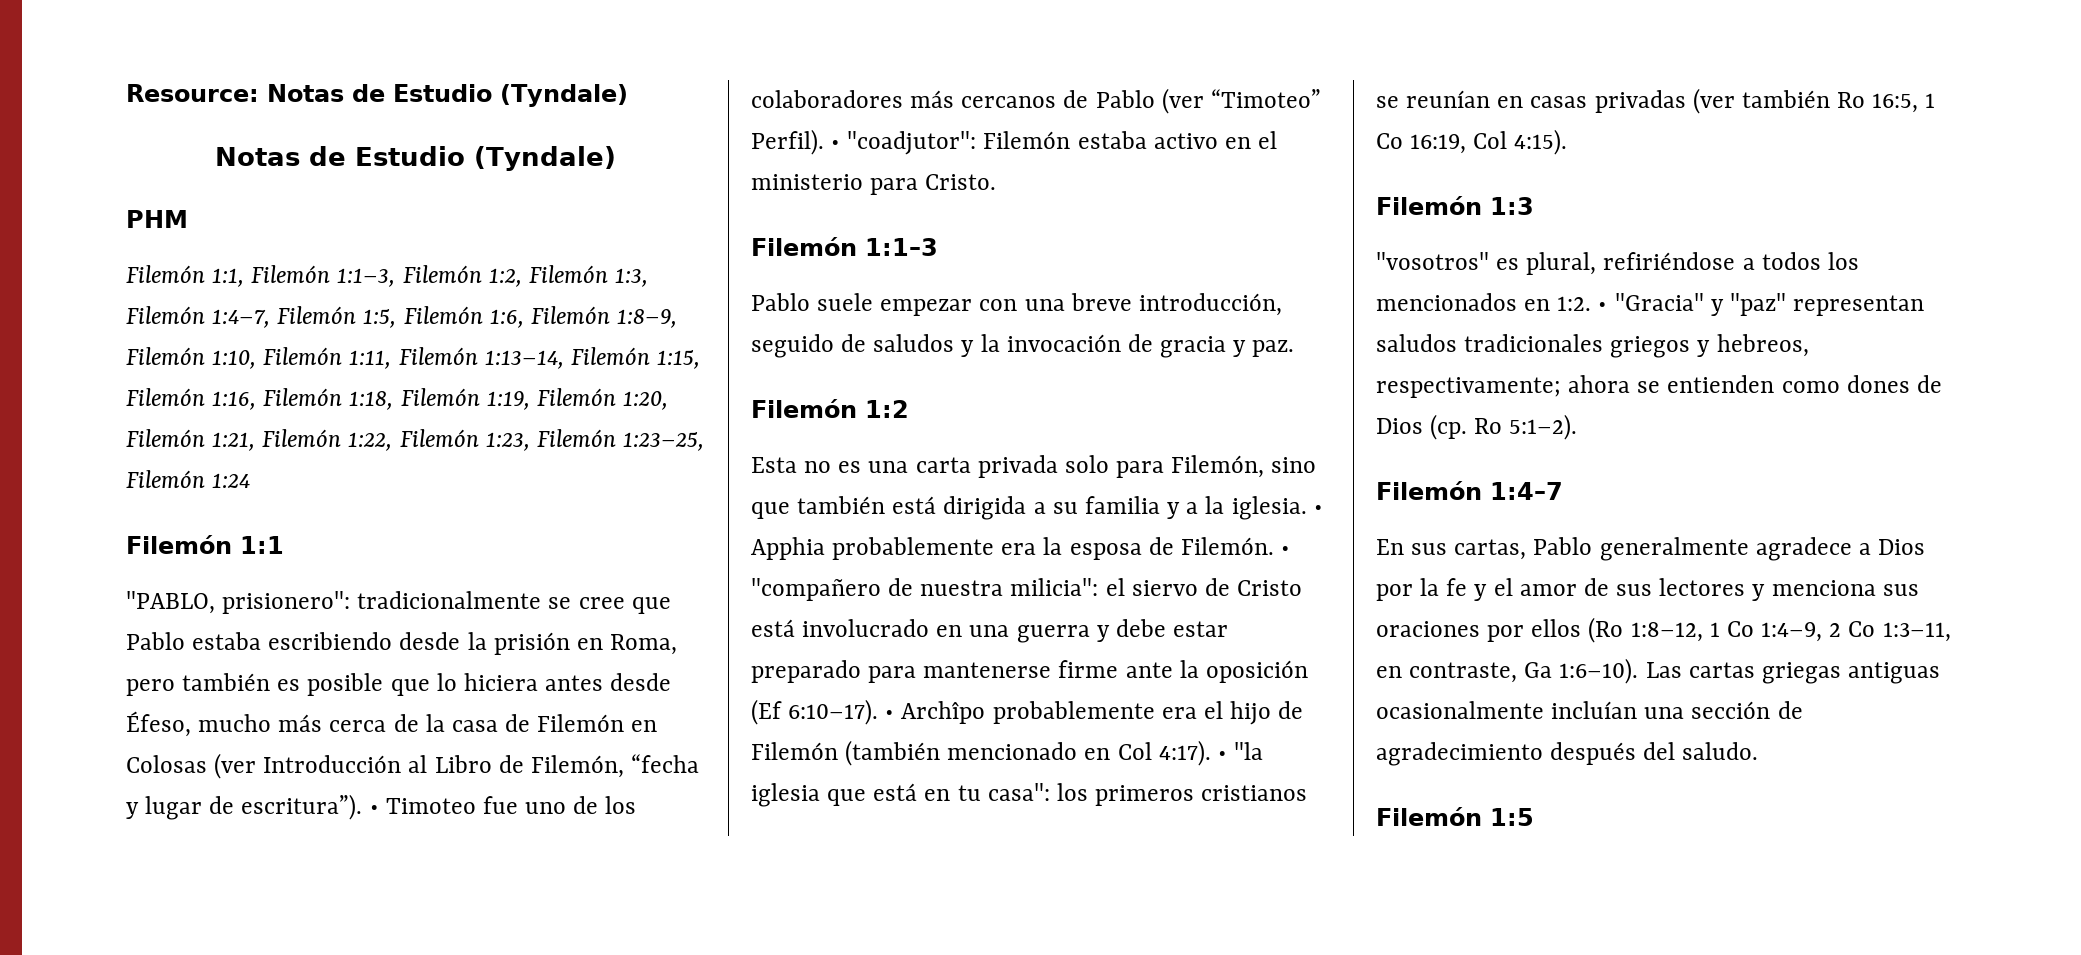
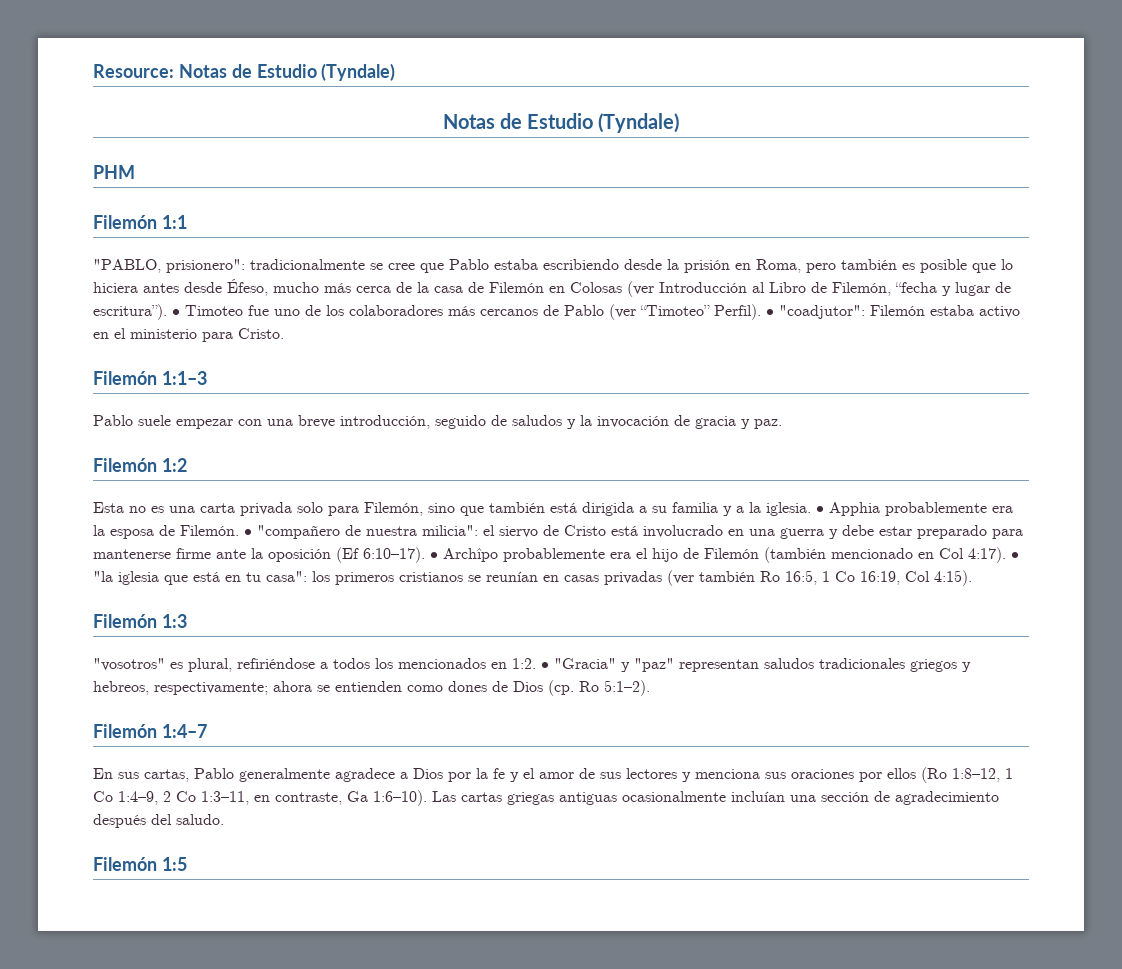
- Filemón 1:1, Filemón 1:1–3, Filemón 1:2, Filemón 1:3, Filemón 1:4–7, Filemón 1:5, Filemón 1:6, Filemón 1:8–9, Filemón 1:10, Filemón 1:11, Filemón 1:13–14, Filemón 1:15, Filemón 1:16, Filemón 1:18, Filemón 1:19, Filemón 1:20, Filemón 1:21, Filemón 1:22, Filemón 1:23, Filemón 1:23–25, Filemón 1:24

